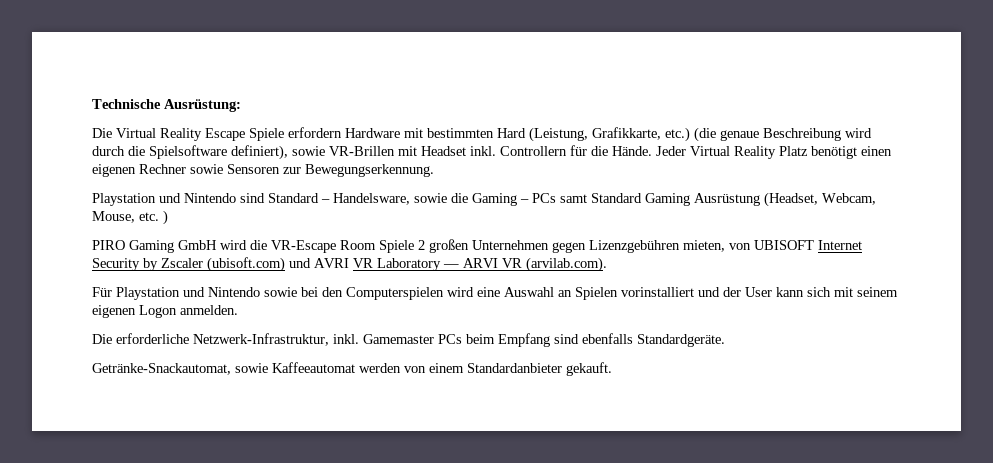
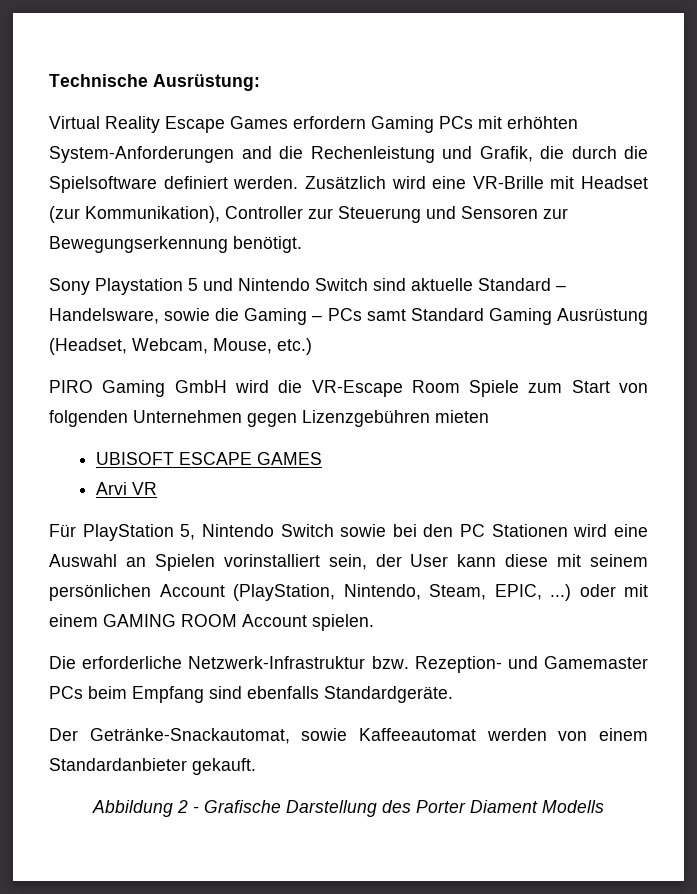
- Die Virtual Reality Escape Spiele erfordern Hardware mit bestimmten Hard (Leistung, Grafikkarte, etc.) (die genaue Beschreibung wird durch die Spielsoftware definiert), sowie VR-Brillen mit Headset inkl. Controllern für die Hände. Jeder Virtual Reality Platz benötigt einen eigenen Rechner sowie Sensoren zur Bewegungserkennung.
- Playstation und Nintendo sind Standard – Handelsware, sowie die Gaming – PCs samt Standard Gaming Ausrüstung (Headset, Webcam, Mouse, etc. )
+ Virtual Reality Escape Games erfordern Gaming PCs mit erhöhten System-Anforderungen and die Rechenleistung und Grafik, die durch die Spielsoftware definiert werden. Zusätzlich wird eine VR-Brille mit Headset (zur Kommunikation), Controller zur Steuerung und Sensoren zur Bewegungserkennung benötigt.
+ Sony Playstation 5 und Nintendo Switch sind aktuelle Standard – Handelsware, sowie die Gaming – PCs samt Standard Gaming Ausrüstung (Headset, Webcam, Mouse, etc.)
- PIRO Gaming GmbH wird die VR-Escape Room Spiele 2 großen Unternehmen gegen Lizenzgebühren mieten, von UBISOFT Internet Security by Zscaler (ubisoft.com) und AVRI VR Laboratory — ARVI VR (arvilab.com).
- Für Playstation und Nintendo sowie bei den Computerspielen wird eine Auswahl an Spielen vorinstalliert und der User kann sich mit seinem eigenen Logon anmelden.
- Die erforderliche Netzwerk-Infrastruktur, inkl. Gamemaster PCs beim Empfang sind ebenfalls Standardgeräte.
+ PIRO Gaming GmbH wird die VR-Escape Room Spiele zum Start von folgenden Unternehmen gegen Lizenzgebühren mieten
+ UBISOFT ESCAPE GAMES
+ Arvi VR
+ Für PlayStation 5, Nintendo Switch sowie bei den PC Stationen wird eine Auswahl an Spielen vorinstalliert sein, der User kann diese mit seinem persönlichen Account (PlayStation, Nintendo, Steam, EPIC, ...) oder mit einem GAMING ROOM Account spielen.
+ Die erforderliche Netzwerk-Infrastruktur bzw. Rezeption- und Gamemaster PCs beim Empfang sind ebenfalls Standardgeräte.
- Getränke-Snackautomat, sowie Kaffeeautomat werden von einem Standardanbieter gekauft.
+ Der Getränke-Snackautomat, sowie Kaffeeautomat werden von einem Standardanbieter gekauft.
+ Abbildung 2 - Grafische Darstellung des Porter Diament Modells

